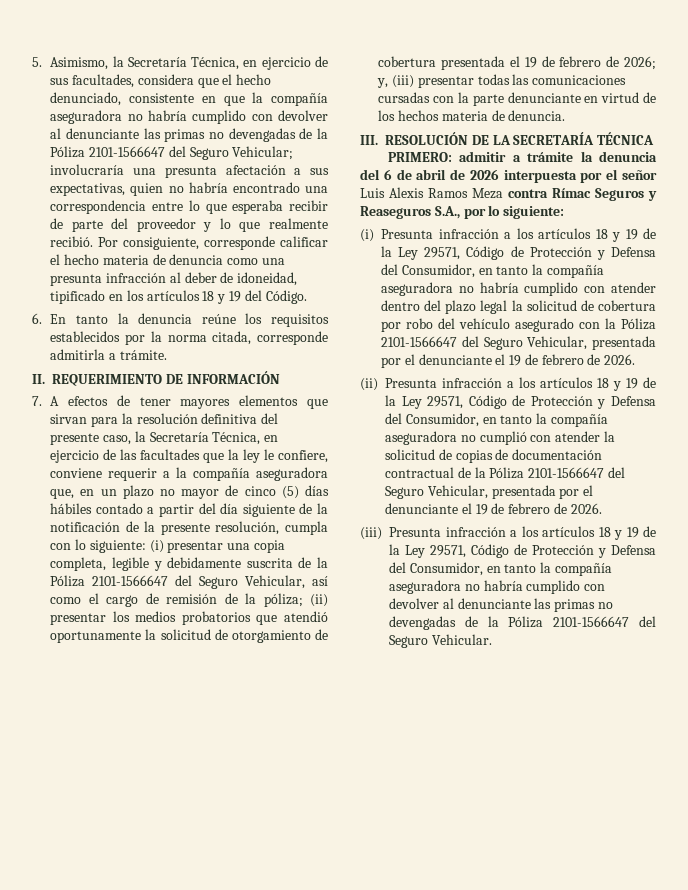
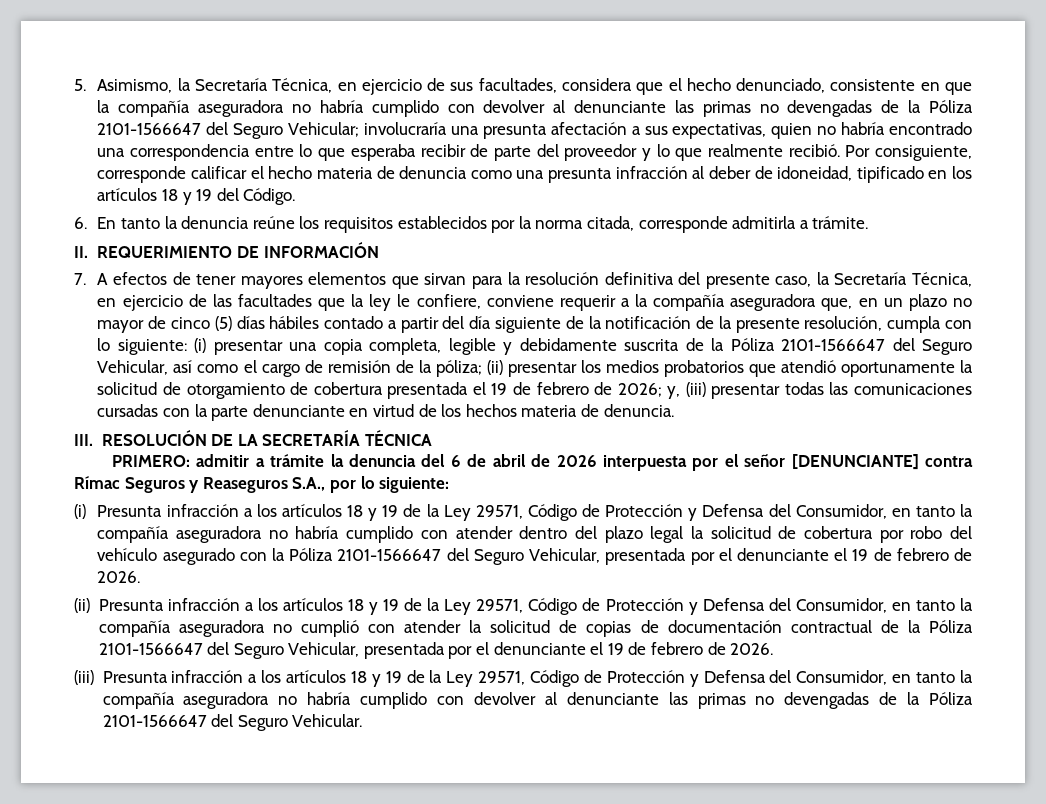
- PRIMERO: admitir a trámite la denuncia del 6 de abril de 2026 interpuesta por el señor Luis Alexis Ramos Meza contra Rímac Seguros y Reaseguros S.A., por lo siguiente:
+ PRIMERO: admitir a trámite la denuncia del 6 de abril de 2026 interpuesta por el señor [DENUNCIANTE] contra Rímac Seguros y Reaseguros S.A., por lo siguiente:

